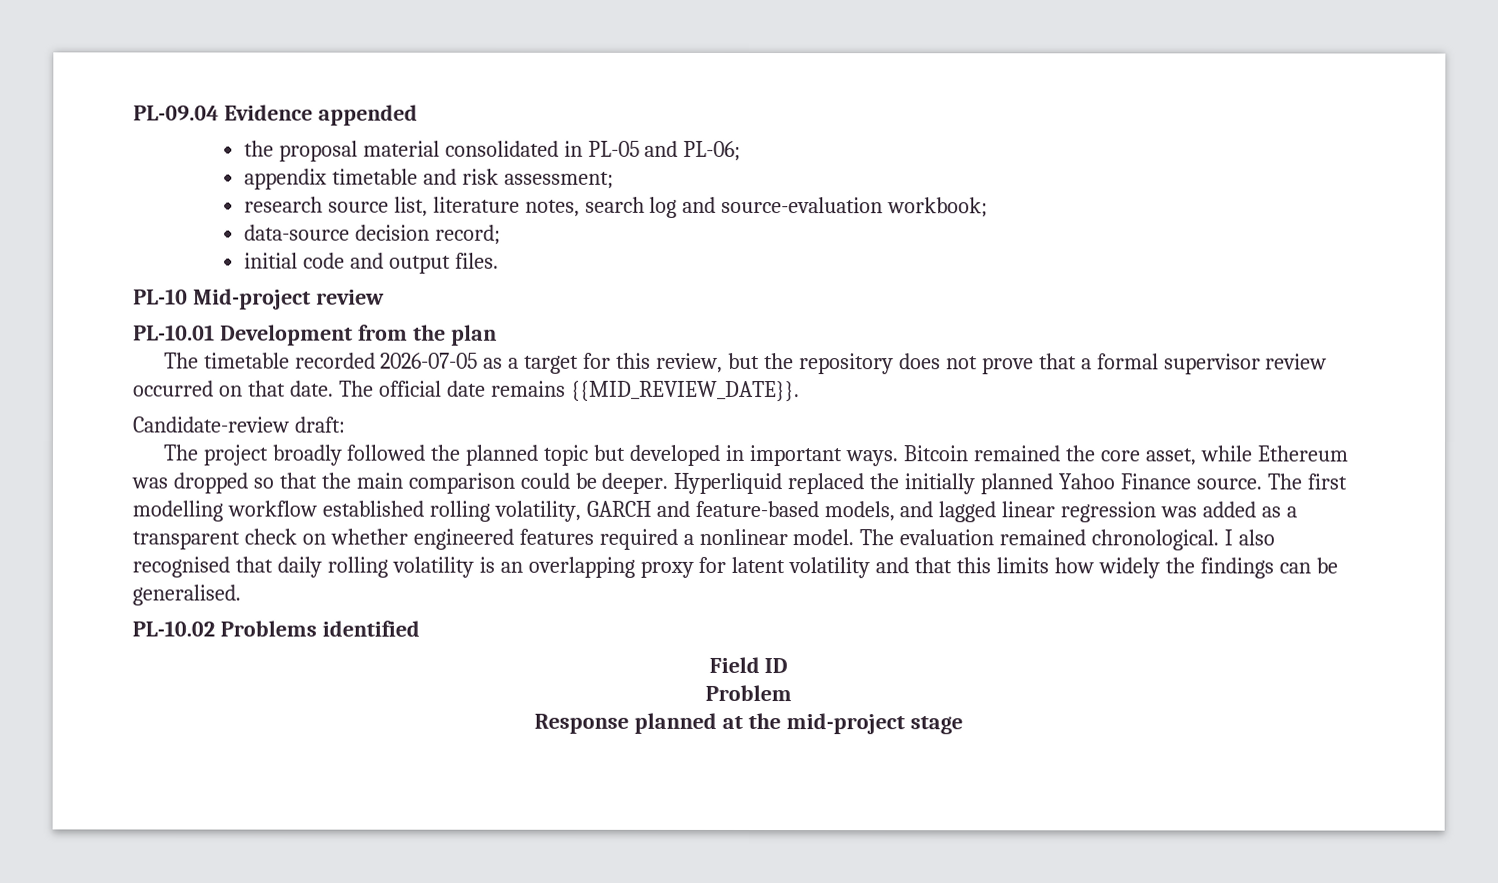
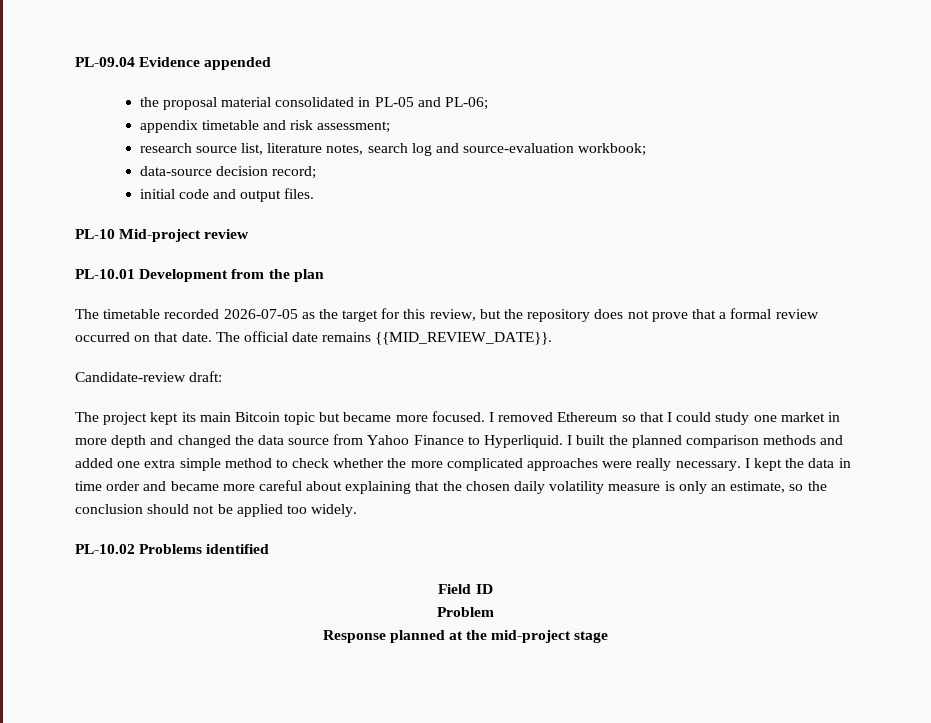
- The timetable recorded 2026-07-05 as a target for this review, but the repository does not prove that a formal supervisor review occurred on that date.
+ The timetable recorded 2026-07-05 as the target for this review, but the repository does not prove that a formal review occurred on that date.
- The project broadly followed the planned topic but developed in important ways. Bitcoin remained the core asset, while Ethereum was dropped so that the main comparison could be deeper. Hyperliquid replaced the initially planned Yahoo Finance source. The first modelling workflow established rolling volatility, GARCH and feature-based models, and lagged linear regression was added as a transparent check on whether engineered features required a nonlinear model. The evaluation remained chronological. I also recognised that daily rolling volatility is an overlapping proxy for latent volatility and that this limits how widely the findings can be generalised.
+ The project kept its main Bitcoin topic but became more focused. I removed Ethereum so that I could study one market in more depth and changed the data source from Yahoo Finance to Hyperliquid. I built the planned comparison methods and added one extra simple method to check whether the more complicated approaches were really necessary. I kept the data in time order and became more careful about explaining that the chosen daily volatility measure is only an estimate, so the conclusion should not be applied too widely.

